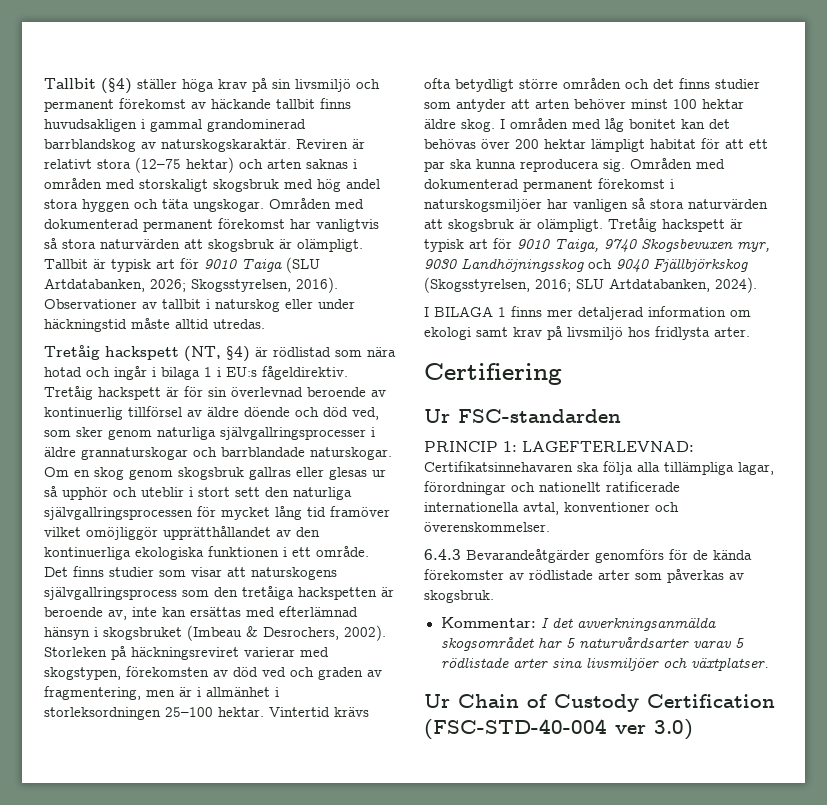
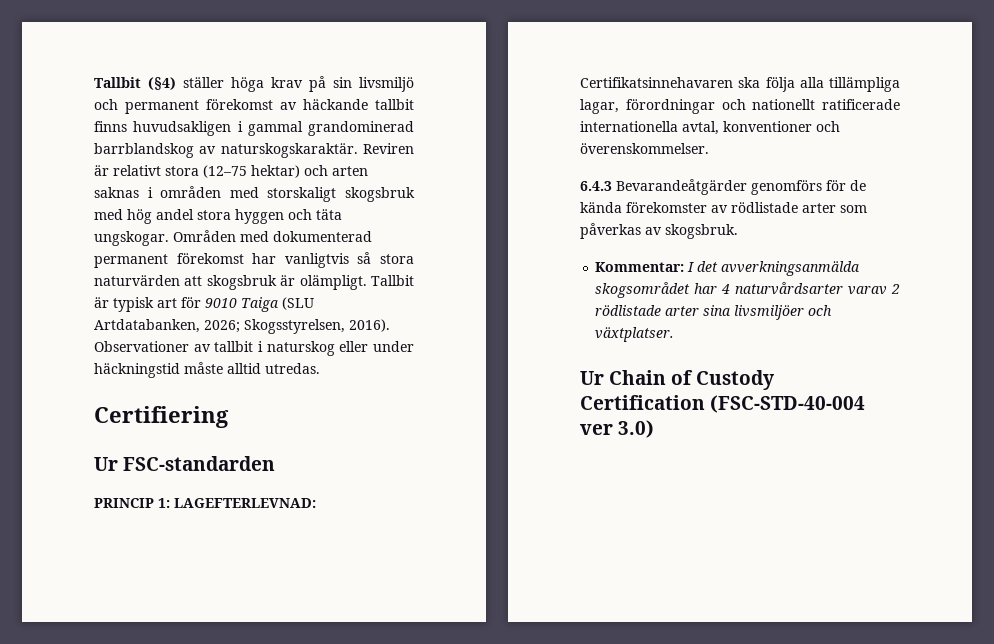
- Tretåig hackspett (NT, §4) är rödlistad som nära hotad och ingår i bilaga 1 i EU:s fågeldirektiv. Tretåig hackspett är för sin överlevnad beroende av kontinuerlig tillförsel av äldre döende och död ved, som sker genom naturliga självgallringsprocesser i äldre grannaturskogar och barrblandade naturskogar. Om en skog genom skogsbruk gallras eller glesas ur så upphör och uteblir i stort sett den naturliga självgallringsprocessen för mycket lång tid framöver vilket omöjliggör upprätthållandet av den kontinuerliga ekologiska funktionen i ett område. Det finns studier som visar att naturskogens självgallringsprocess som den tretåiga hackspetten är beroende av, inte kan ersättas med efterlämnad hänsyn i skogsbruket (Imbeau & Desrochers, 2002). Storleken på häckningsreviret varierar med skogstypen, förekomsten av död ved och graden av fragmentering, men är i allmänhet i storleksordningen 25–100 hektar. Vintertid krävs ofta betydligt större områden och det finns studier som antyder att arten behöver minst 100 hektar äldre skog. I områden med låg bonitet kan det behövas över 200 hektar lämpligt habitat för att ett par ska kunna reproducera sig. Områden med dokumenterad permanent förekomst i naturskogsmiljöer har vanligen så stora naturvärden att skogsbruk är olämpligt. Tretåig hackspett är typisk art för 9010 Taiga, 9740 Skogsbevuxen myr, 9030 Landhöjningsskog och 9040 Fjällbjörkskog (Skogsstyrelsen, 2016; SLU Artdatabanken, 2024).
- I BILAGA 1 finns mer detaljerad information om ekologi samt krav på livsmiljö hos fridlysta arter.
- Kommentar: I det avverkningsanmälda skogsområdet har 5 naturvårdsarter varav 5 rödlistade arter sina livsmiljöer och växtplatser.
+ Kommentar: I det avverkningsanmälda skogsområdet har 4 naturvårdsarter varav 2 rödlistade arter sina livsmiljöer och växtplatser.

